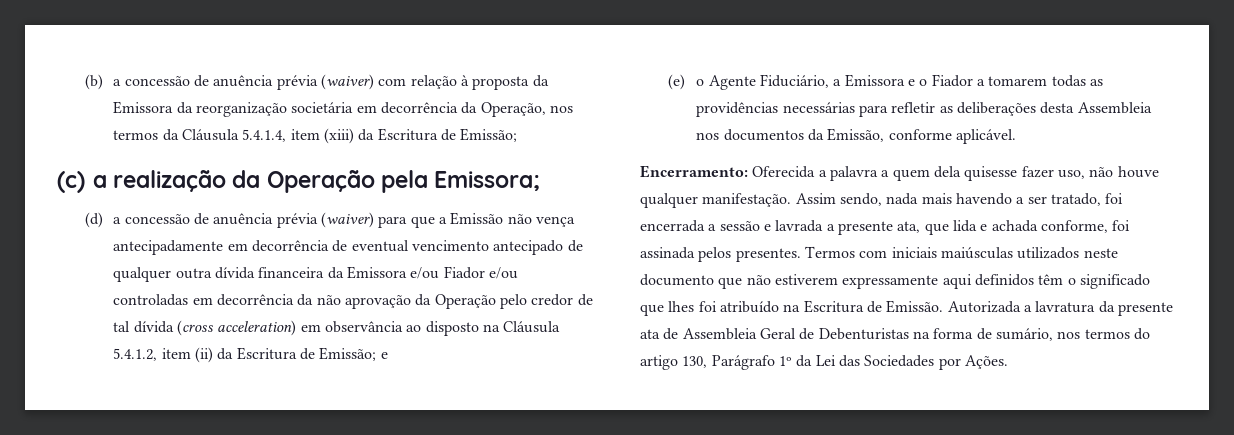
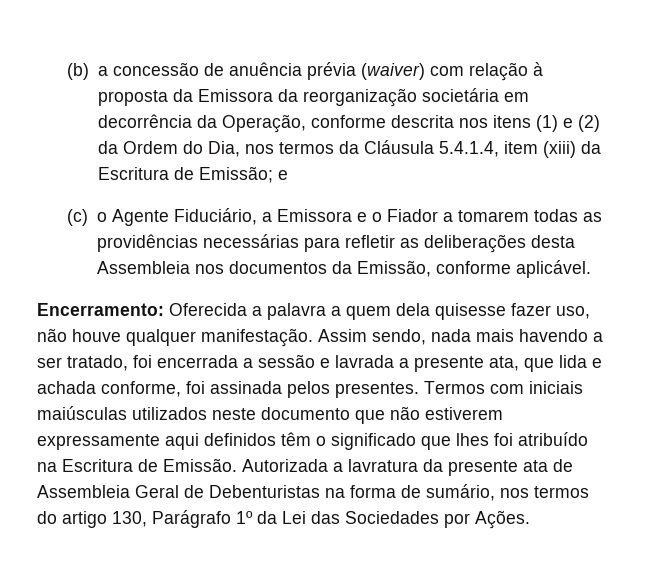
- (b) a concessão de anuência prévia (waiver) com relação à proposta da Emissora da reorganização societária em decorrência da Operação, nos termos da Cláusula 5.4.1.4, item (xiii) da Escritura de Emissão;
- (c) a realização da Operação pela Emissora;
- (d) a concessão de anuência prévia (waiver) para que a Emissão não vença antecipadamente em decorrência de eventual vencimento antecipado de qualquer outra dívida financeira da Emissora e/ou Fiador e/ou controladas em decorrência da não aprovação da Operação pelo credor de tal dívida (cross acceleration) em observância ao disposto na Cláusula 5.4.1.2, item (ii) da Escritura de Emissão; e
+ (b) a concessão de anuência prévia (waiver) com relação à proposta da Emissora da reorganização societária em decorrência da Operação, conforme descrita nos itens (1) e (2) da Ordem do Dia, nos termos da Cláusula 5.4.1.4, item (xiii) da Escritura de Emissão; e
- (e) o Agente Fiduciário, a Emissora e o Fiador a tomarem todas as providências necessárias para refletir as deliberações desta Assembleia nos documentos da Emissão, conforme aplicável.
+ (c) o Agente Fiduciário, a Emissora e o Fiador a tomarem todas as providências necessárias para refletir as deliberações desta Assembleia nos documentos da Emissão, conforme aplicável.

